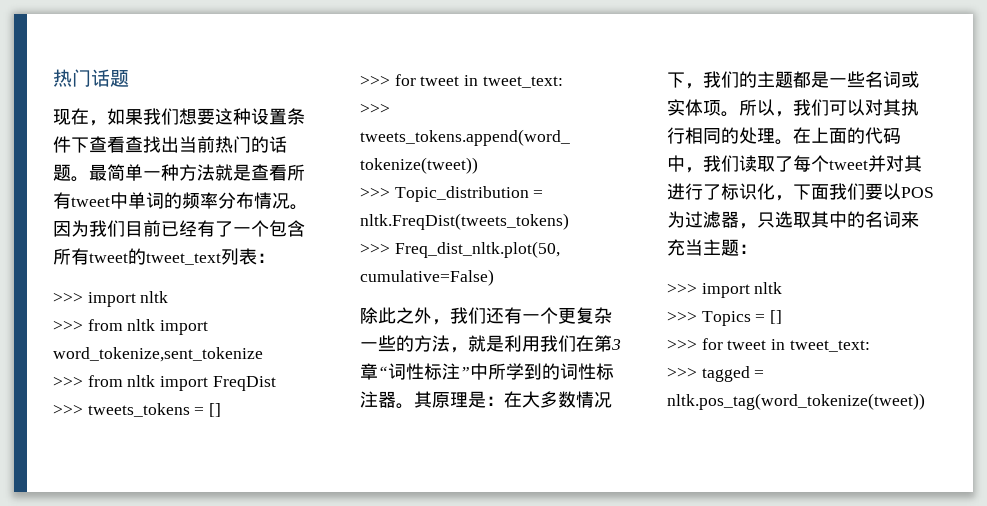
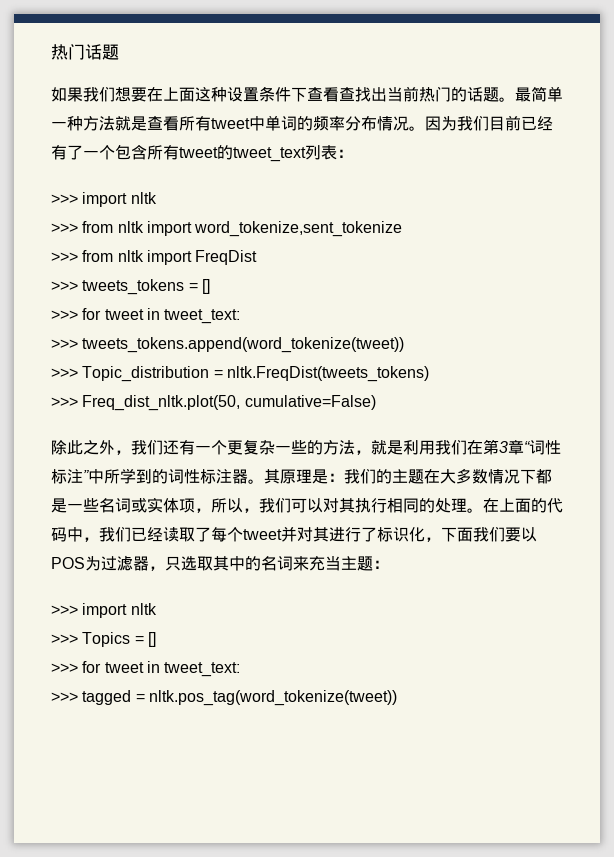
- 现在，如果我们想要这种设置条件下查看查找出当前热门的话题。
+ 如果我们想要在上面这种设置条件下查看查找出当前热门的话题。
- 其原理是：在大多数情况下，我们的主题都是一些名词或实体项。所以，我们可以对其执行相同的处理。
+ 其原理是：我们的主题在大多数情况下都是一些名词或实体项，所以，我们可以对其执行相同的处理。
- 在上面的代码中，我们读取了每个tweet并对其进行了标识化，下面我们要以POS为过滤器，只选取其中的名词来充当主题：
+ 在上面的代码中，我们已经读取了每个tweet并对其进行了标识化，下面我们要以POS为过滤器，只选取其中的名词来充当主题：

